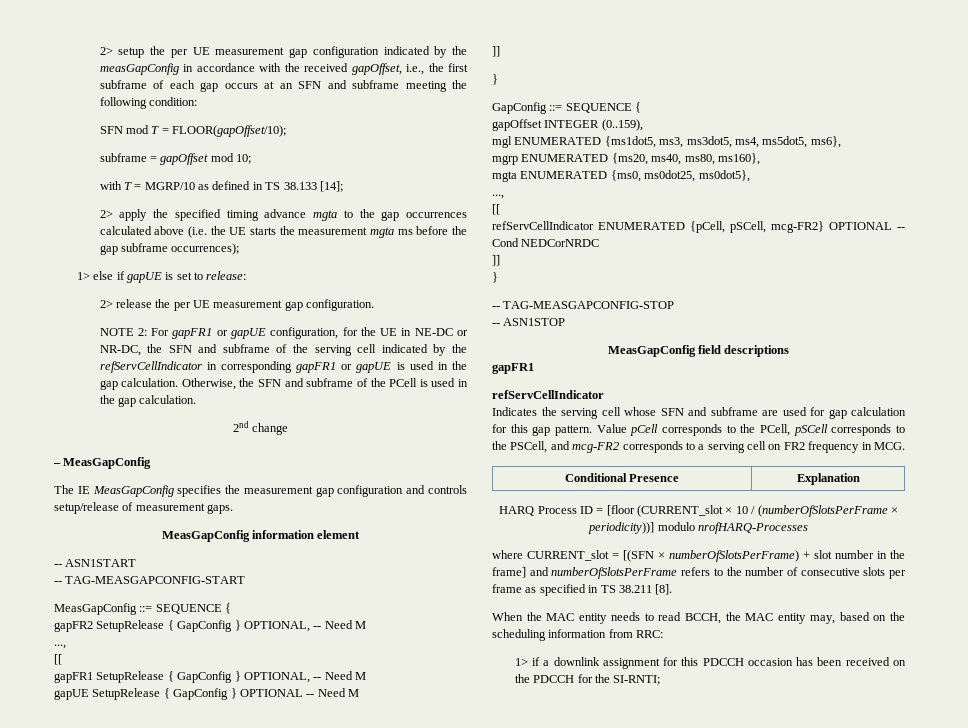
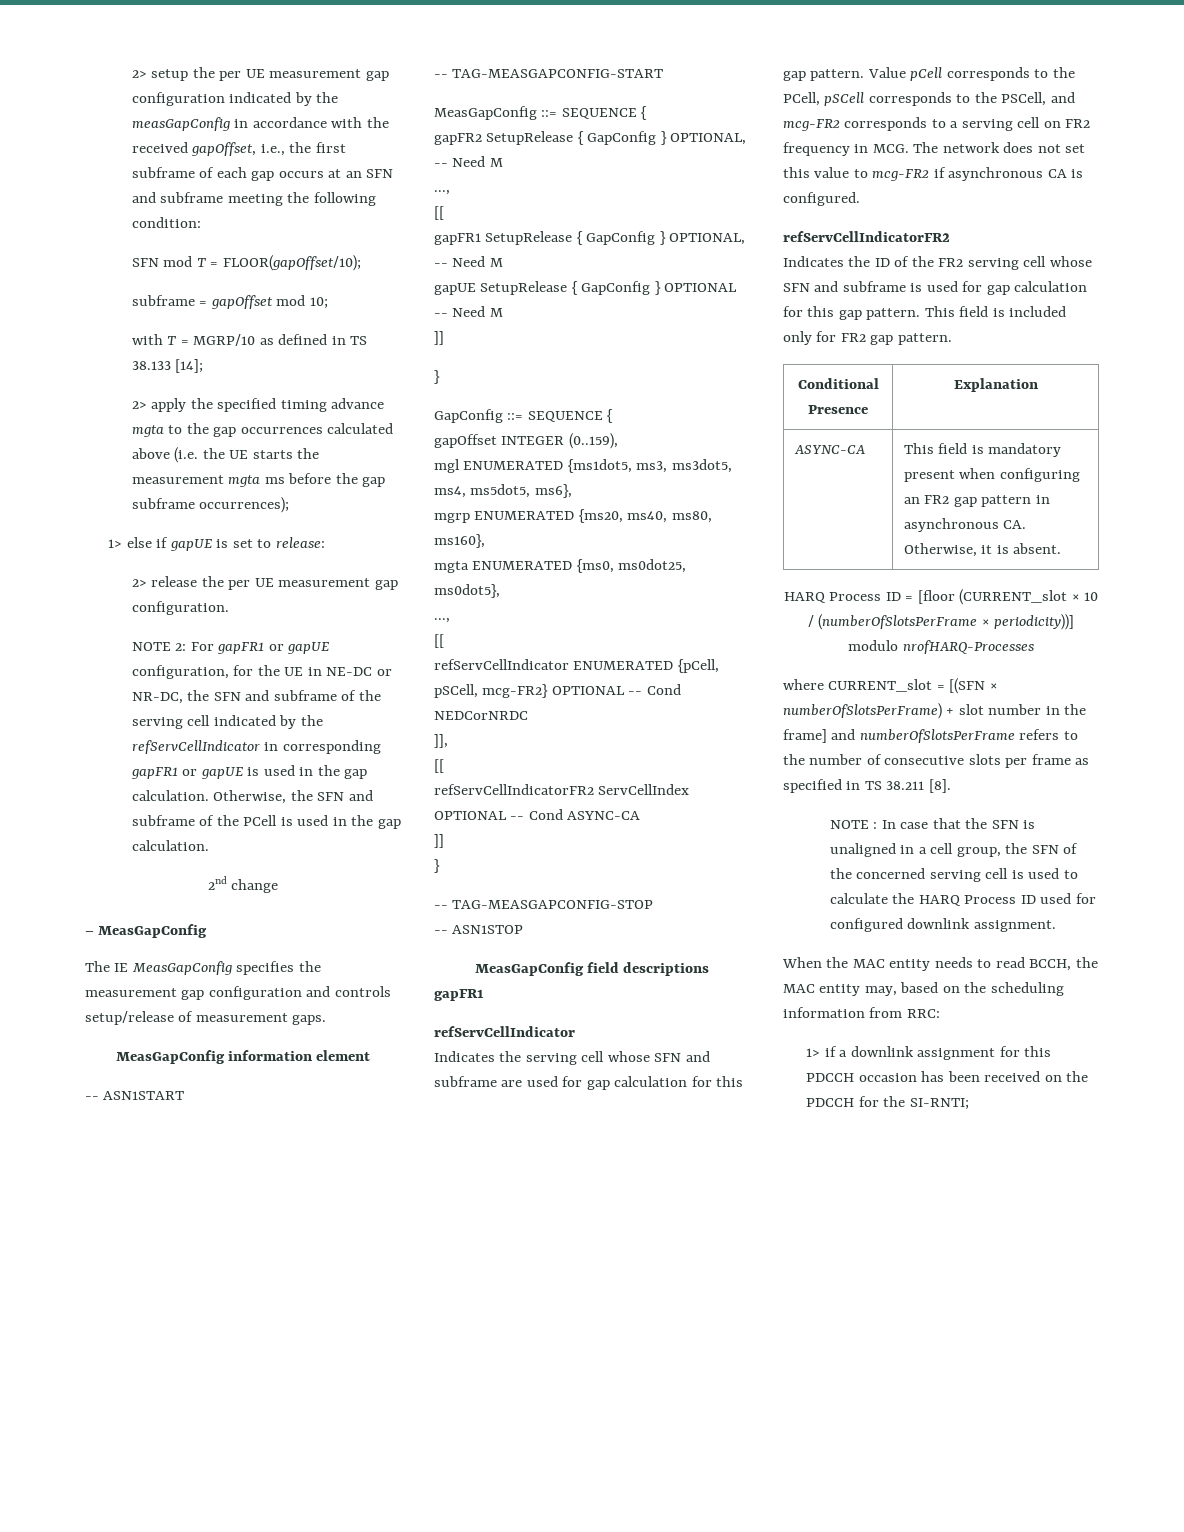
+ ]],
+ [[
+ refServCellIndicatorFR2 ServCellIndex OPTIONAL -- Cond ASYNC-CA
- Value pCell corresponds to the PCell, pSCell corresponds to the PSCell, and mcg-FR2 corresponds to a serving cell on FR2 frequency in MCG.
+ Value pCell corresponds to the PCell, pSCell corresponds to the PSCell, and mcg-FR2 corresponds to a serving cell on FR2 frequency in MCG. The network does not set this value to mcg-FR2 if asynchronous CA is configured.
+ refServCellIndicatorFR2
+ Indicates the ID of the FR2 serving cell whose SFN and subframe is used for gap calculation for this gap pattern. This field is included only for FR2 gap pattern.
  Conditional Presence | Explanation
+ ASYNC-CA | This field is mandatory present when configuring an FR2 gap pattern in asynchronous CA. Otherwise, it is absent.
+ NOTE : In case that the SFN is unaligned in a cell group, the SFN of the concerned serving cell is used to calculate the HARQ Process ID used for configured downlink assignment.

